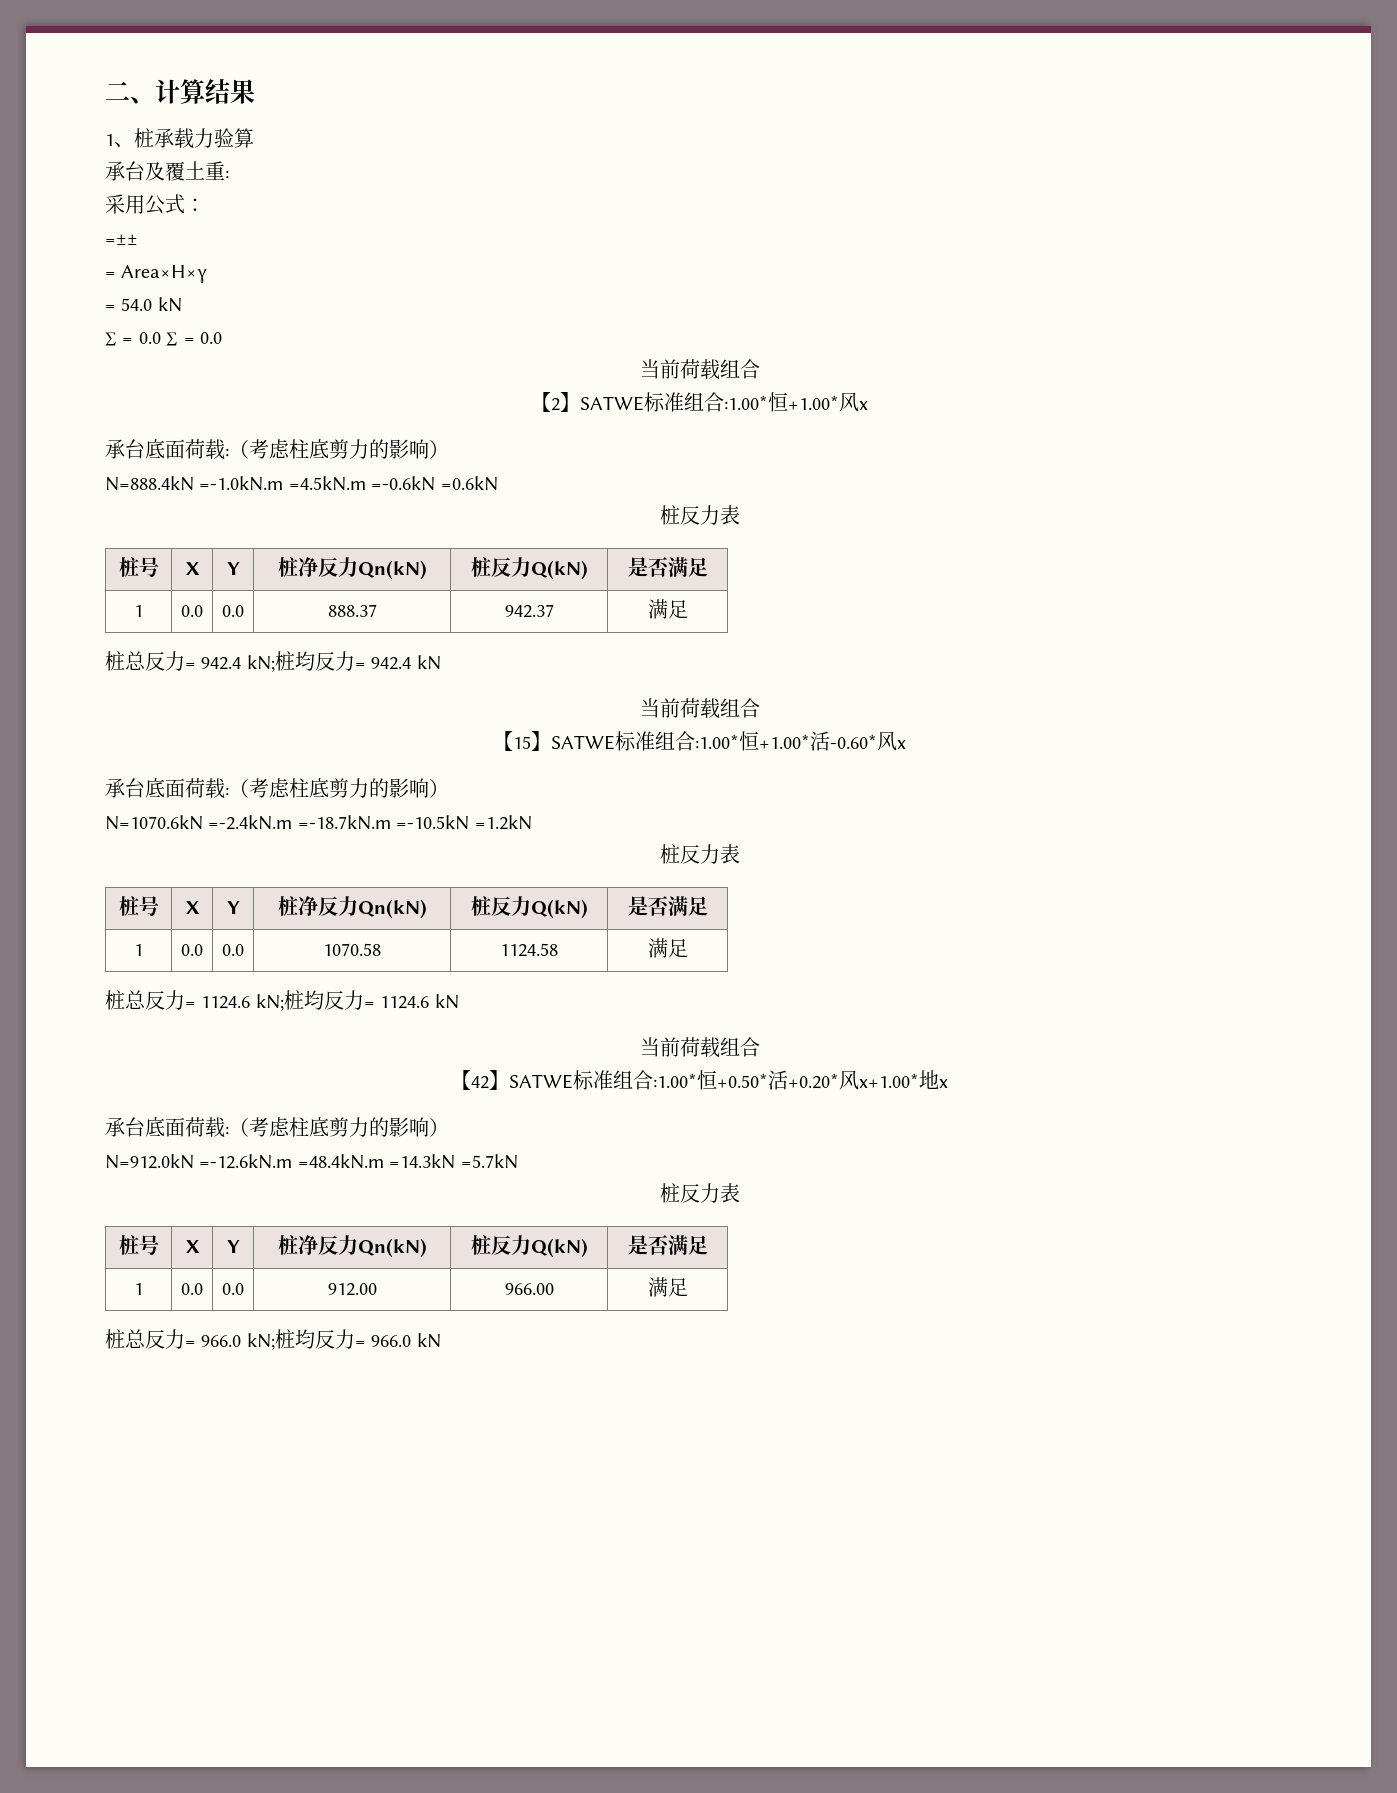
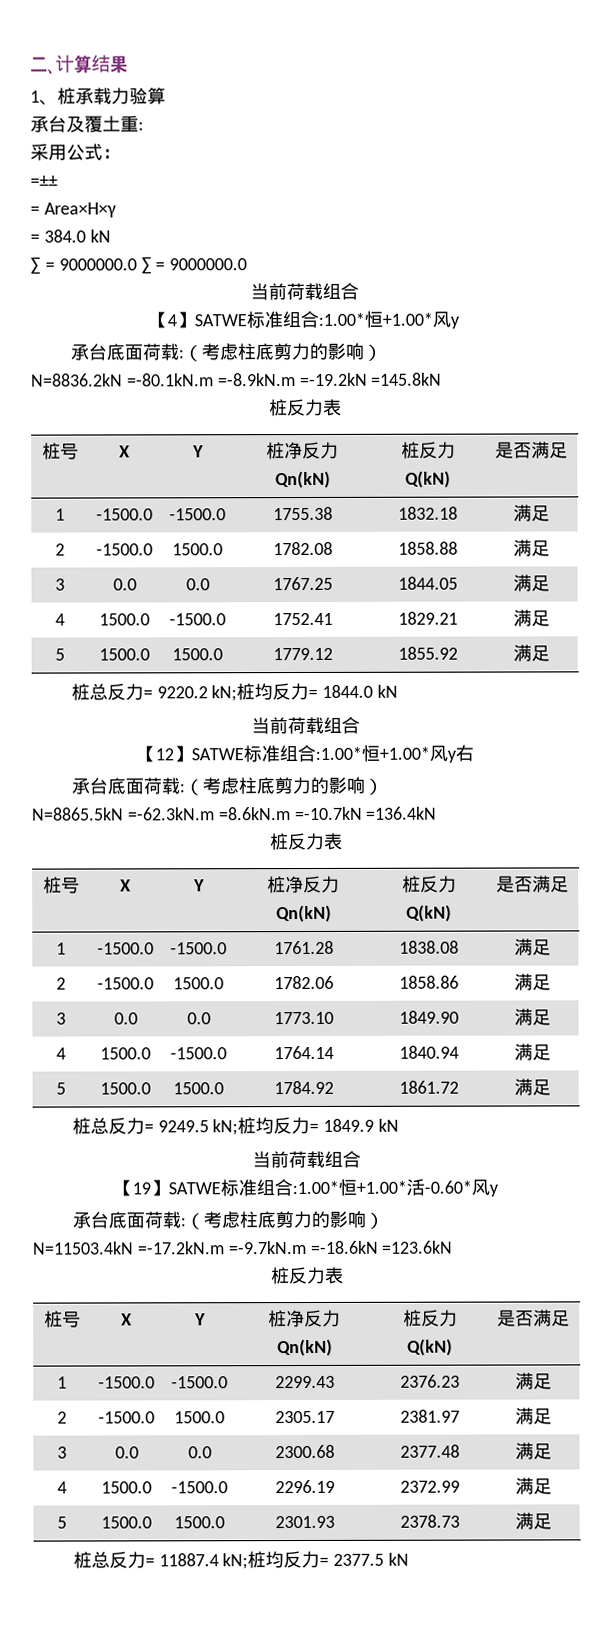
- = 54.0 kN
+ = 384.0 kN
- ∑ = 0.0 ∑ = 0.0
+ ∑ = 9000000.0 ∑ = 9000000.0
  当前荷载组合
- 【2】SATWE标准组合:1.00*恒+1.00*风x
+ 【4】SATWE标准组合:1.00*恒+1.00*风y
- N=888.4kN =-1.0kN.m =4.5kN.m =-0.6kN =0.6kN
+ N=8836.2kN =-80.1kN.m =-8.9kN.m =-19.2kN =145.8kN
- 1 | 0.0 | 0.0 | 888.37 | 942.37 | 满足
- 桩总反力= 942.4 kN;桩均反力= 942.4 kN
+ 1 | -1500.0 | -1500.0 | 1755.38 | 1832.18 | 满足
+ 2 | -1500.0 | 1500.0 | 1782.08 | 1858.88 | 满足
+ 3 | 0.0 | 0.0 | 1767.25 | 1844.05 | 满足
+ 4 | 1500.0 | -1500.0 | 1752.41 | 1829.21 | 满足
+ 5 | 1500.0 | 1500.0 | 1779.12 | 1855.92 | 满足
+ 桩总反力= 9220.2 kN;桩均反力= 1844.0 kN
  当前荷载组合
- 【15】SATWE标准组合:1.00*恒+1.00*活-0.60*风x
+ 【12】SATWE标准组合:1.00*恒+1.00*风y右
- N=1070.6kN =-2.4kN.m =-18.7kN.m =-10.5kN =1.2kN
+ N=8865.5kN =-62.3kN.m =8.6kN.m =-10.7kN =136.4kN
- 1 | 0.0 | 0.0 | 1070.58 | 1124.58 | 满足
- 桩总反力= 1124.6 kN;桩均反力= 1124.6 kN
+ 1 | -1500.0 | -1500.0 | 1761.28 | 1838.08 | 满足
+ 2 | -1500.0 | 1500.0 | 1782.06 | 1858.86 | 满足
+ 3 | 0.0 | 0.0 | 1773.10 | 1849.90 | 满足
+ 4 | 1500.0 | -1500.0 | 1764.14 | 1840.94 | 满足
+ 5 | 1500.0 | 1500.0 | 1784.92 | 1861.72 | 满足
+ 桩总反力= 9249.5 kN;桩均反力= 1849.9 kN
  当前荷载组合
- 【42】SATWE标准组合:1.00*恒+0.50*活+0.20*风x+1.00*地x
+ 【19】SATWE标准组合:1.00*恒+1.00*活-0.60*风y
- N=912.0kN =-12.6kN.m =48.4kN.m =14.3kN =5.7kN
+ N=11503.4kN =-17.2kN.m =-9.7kN.m =-18.6kN =123.6kN
- 1 | 0.0 | 0.0 | 912.00 | 966.00 | 满足
- 桩总反力= 966.0 kN;桩均反力= 966.0 kN
+ 1 | -1500.0 | -1500.0 | 2299.43 | 2376.23 | 满足
+ 2 | -1500.0 | 1500.0 | 2305.17 | 2381.97 | 满足
+ 3 | 0.0 | 0.0 | 2300.68 | 2377.48 | 满足
+ 4 | 1500.0 | -1500.0 | 2296.19 | 2372.99 | 满足
+ 5 | 1500.0 | 1500.0 | 2301.93 | 2378.73 | 满足
+ 桩总反力= 11887.4 kN;桩均反力= 2377.5 kN

